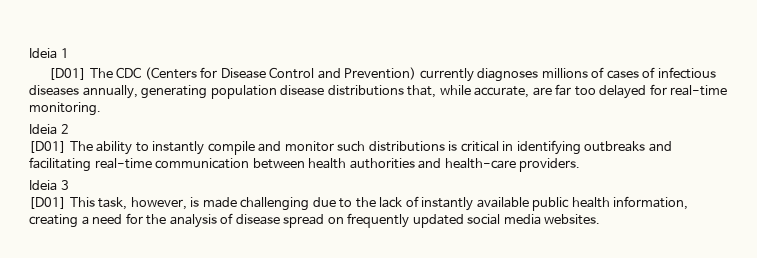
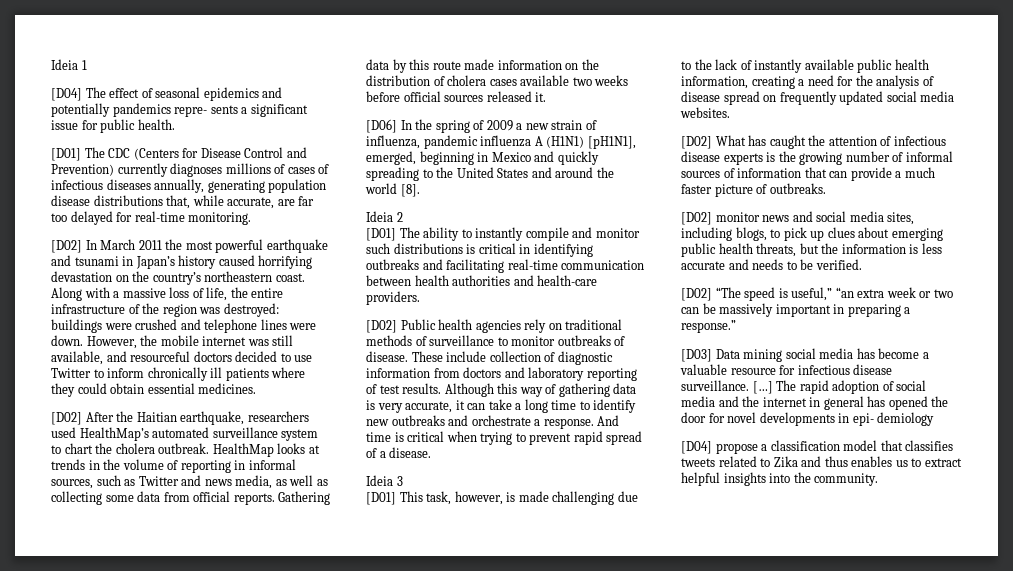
+ [D04] The effect of seasonal epidemics and potentially pandemics repre- sents a significant issue for public health.
+ [D02] In March 2011 the most powerful earthquake and tsunami in Japan’s history caused horrifying devastation on the country’s northeastern coast. Along with a massive loss of life, the entire infrastructure of the region was destroyed: buildings were crushed and telephone lines were down. However, the mobile internet was still available, and resourceful doctors decided to use Twitter to inform chronically ill patients where they could obtain essential medicines.
+ [D02] After the Haitian earthquake, researchers used HealthMap’s automated surveillance system to chart the cholera outbreak. HealthMap looks at trends in the volume of reporting in informal sources, such as Twitter and news media, as well as collecting some data from official reports. Gathering data by this route made information on the distribution of cholera cases available two weeks before official sources released it.
+ [D06] In the spring of 2009 a new strain of influenza, pandemic influenza A (H1N1) [pH1N1], emerged, beginning in Mexico and quickly spreading to the United States and around the world [8].
+ [D02] Public health agencies rely on traditional methods of surveillance to monitor outbreaks of disease. These include collection of diagnostic information from doctors and laboratory reporting of test results. Although this way of gathering data is very accurate, it can take a long time to identify new outbreaks and orchestrate a response. And time is critical when trying to prevent rapid spread of a disease.
+ [D02] What has caught the attention of infectious disease experts is the growing number of informal sources of information that can provide a much faster picture of outbreaks.
+ [D02] monitor news and social media sites, including blogs, to pick up clues about emerging public health threats, but the information is less accurate and needs to be verified.
+ [D02] “The speed is useful,” “an extra week or two can be massively important in preparing a response.”
+ [D03] Data mining social media has become a valuable resource for infectious disease surveillance. […] The rapid adoption of social media and the internet in general has opened the door for novel developments in epi- demiology
+ [D04] propose a classification model that classifies tweets related to Zika and thus enables us to extract helpful insights into the community.

